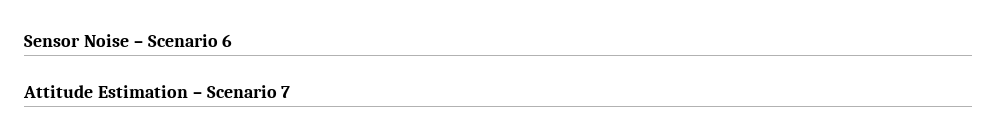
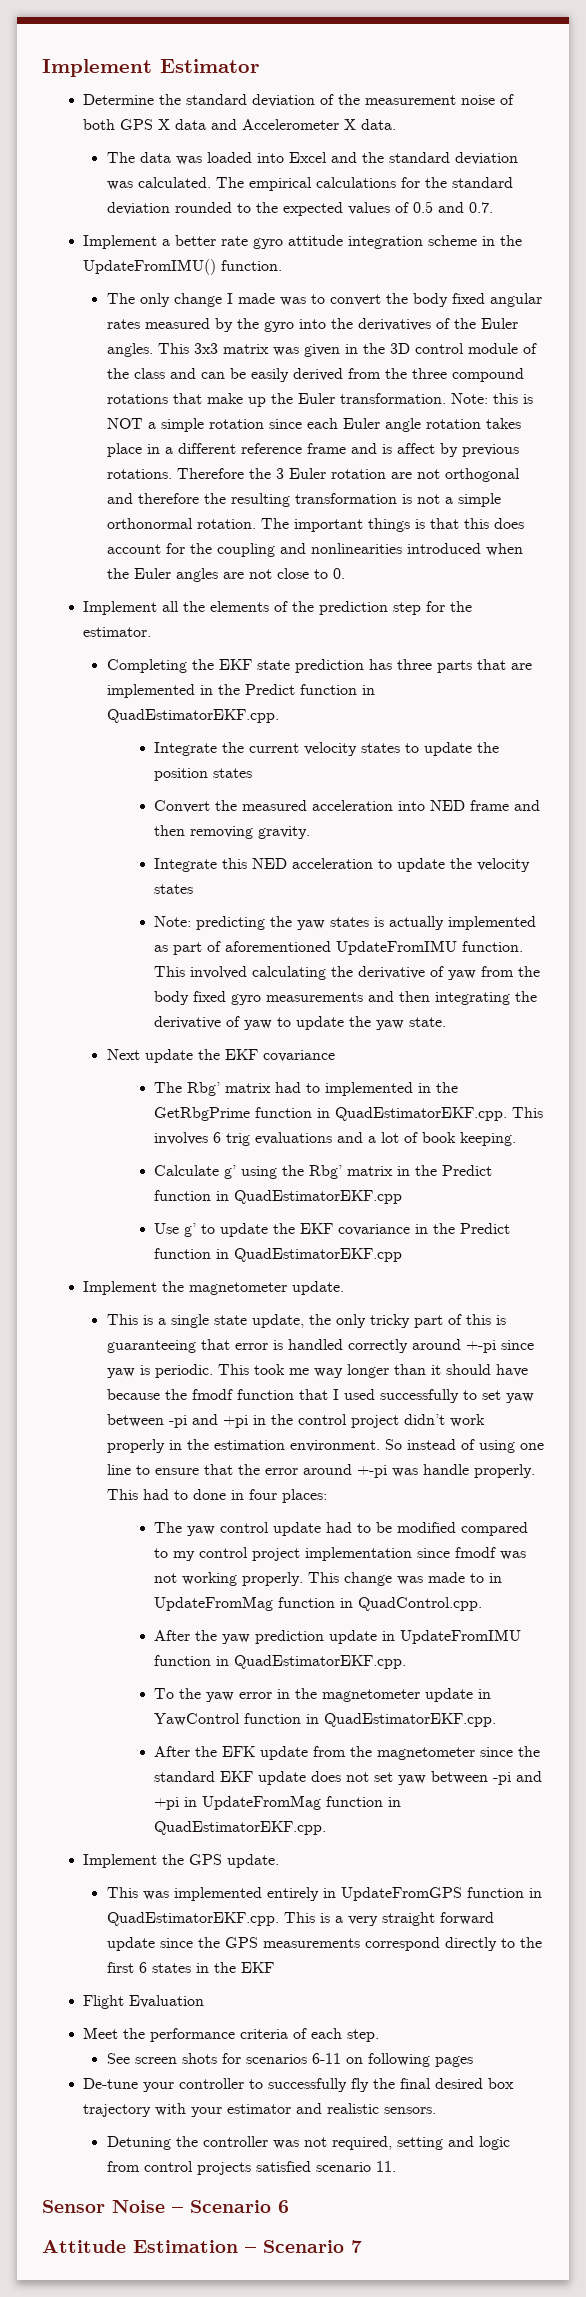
+ Implement Estimator
+ Determine the standard deviation of the measurement noise of both GPS X data and Accelerometer X data.
+ The data was loaded into Excel and the standard deviation was calculated. The empirical calculations for the standard deviation rounded to the expected values of 0.5 and 0.7.
+ Implement a better rate gyro attitude integration scheme in the UpdateFromIMU() function.
+ The only change I made was to convert the body fixed angular rates measured by the gyro into the derivatives of the Euler angles. This 3x3 matrix was given in the 3D control module of the class and can be easily derived from the three compound rotations that make up the Euler transformation. Note: this is NOT a simple rotation since each Euler angle rotation takes place in a different reference frame and is affect by previous rotations. Therefore the 3 Euler rotation are not orthogonal and therefore the resulting transformation is not a simple orthonormal rotation. The important things is that this does account for the coupling and nonlinearities introduced when the Euler angles are not close to 0.
+ Implement all the elements of the prediction step for the estimator.
+ Completing the EKF state prediction has three parts that are implemented in the Predict function in QuadEstimatorEKF.cpp.
+ Integrate the current velocity states to update the position states
+ Convert the measured acceleration into NED frame and then removing gravity.
+ Integrate this NED acceleration to update the velocity states
+ Note: predicting the yaw states is actually implemented as part of aforementioned UpdateFromIMU function. This involved calculating the derivative of yaw from the body fixed gyro measurements and then integrating the derivative of yaw to update the yaw state.
+ Next update the EKF covariance
+ The Rbg’ matrix had to implemented in the GetRbgPrime function in QuadEstimatorEKF.cpp. This involves 6 trig evaluations and a lot of book keeping.
+ Calculate g’ using the Rbg’ matrix in the Predict function in QuadEstimatorEKF.cpp
+ Use g’ to update the EKF covariance in the Predict function in QuadEstimatorEKF.cpp
+ Implement the magnetometer update.
+ This is a single state update, the only tricky part of this is guaranteeing that error is handled correctly around +-pi since yaw is periodic. This took me way longer than it should have because the fmodf function that I used successfully to set yaw between -pi and +pi in the control project didn’t work properly in the estimation environment. So instead of using one line to ensure that the error around +-pi was handle properly. This had to done in four places:
+ The yaw control update had to be modified compared to my control project implementation since fmodf was not working properly. This change was made to in UpdateFromMag function in QuadControl.cpp.
+ After the yaw prediction update in UpdateFromIMU function in QuadEstimatorEKF.cpp.
+ To the yaw error in the magnetometer update in YawControl function in QuadEstimatorEKF.cpp.
+ After the EFK update from the magnetometer since the standard EKF update does not set yaw between -pi and +pi in UpdateFromMag function in QuadEstimatorEKF.cpp.
+ Implement the GPS update.
+ This was implemented entirely in UpdateFromGPS function in QuadEstimatorEKF.cpp. This is a very straight forward update since the GPS measurements correspond directly to the first 6 states in the EKF
+ Flight Evaluation
+ Meet the performance criteria of each step.
+ See screen shots for scenarios 6-11 on following pages
+ De-tune your controller to successfully fly the final desired box trajectory with your estimator and realistic sensors.
+ Detuning the controller was not required, setting and logic from control projects satisfied scenario 11.

